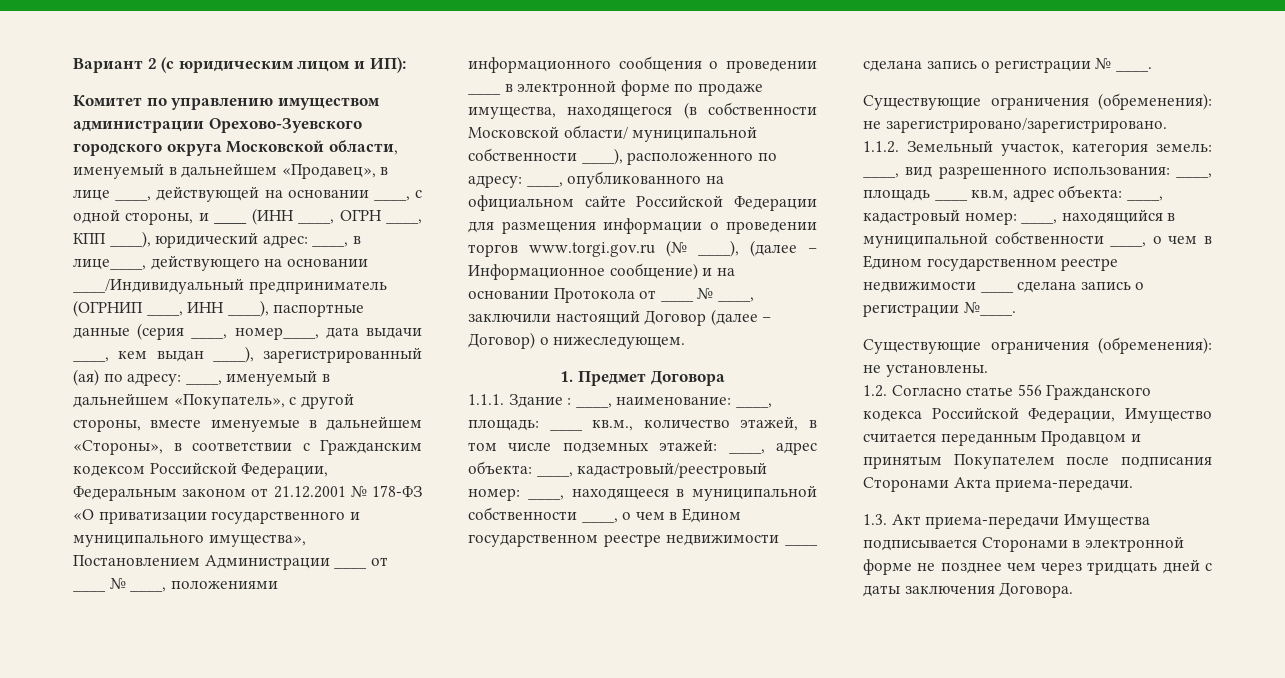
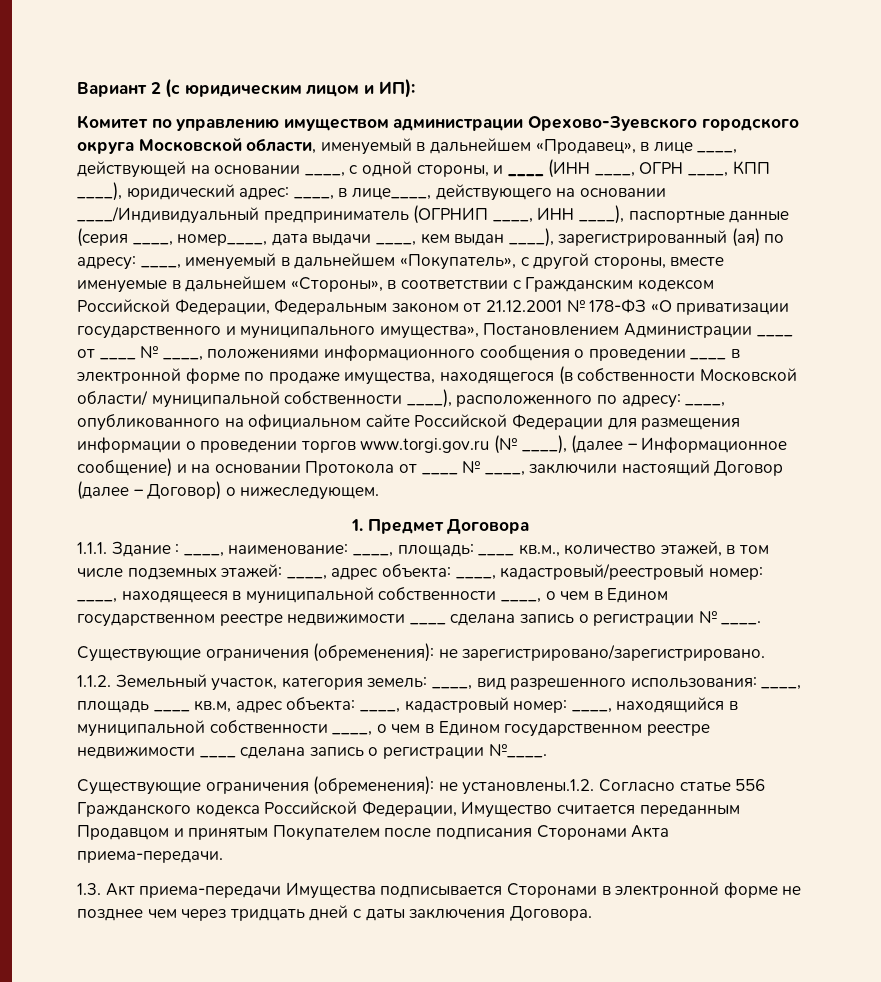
- Существующие ограничения (обременения): не установлены.
- 1.2. Согласно статье 556 Гражданского кодекса Российской Федерации, Имущество считается переданным Продавцом и принятым Покупателем после подписания Сторонами Акта приема-передачи.
+ Существующие ограничения (обременения): не установлены.1.2. Согласно статье 556 Гражданского кодекса Российской Федерации, Имущество считается переданным Продавцом и принятым Покупателем после подписания Сторонами Акта приема-передачи.

